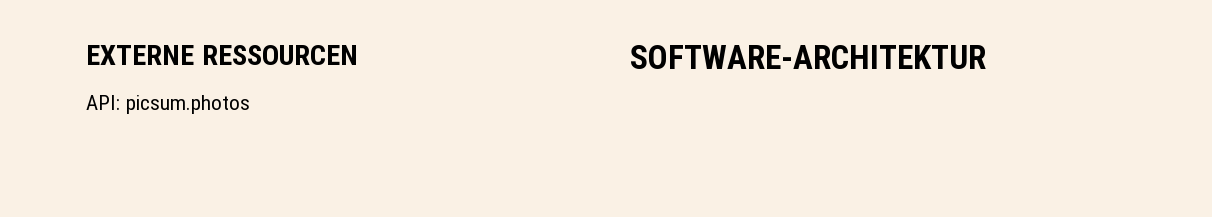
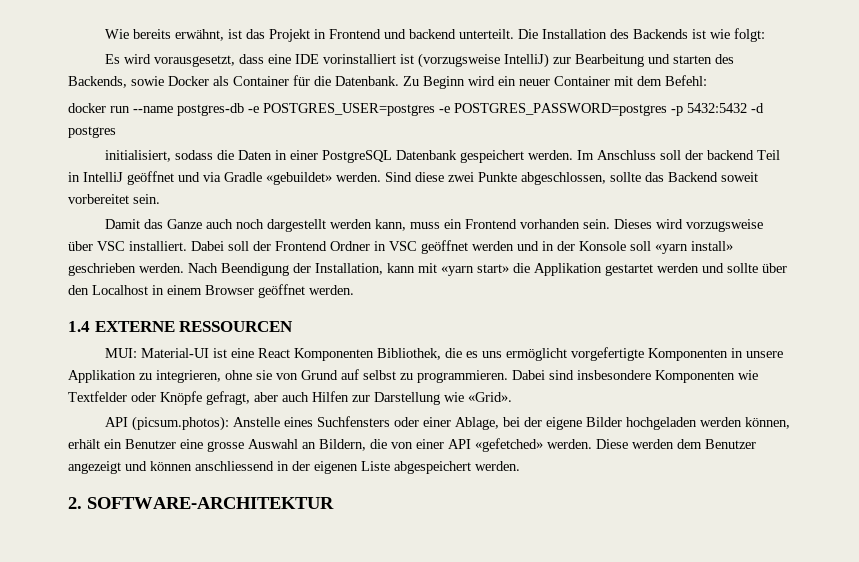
- EXTERNE RESSOURCEN
- API: picsum.photos
- SOFTWARE-ARCHITEKTUR
+ Wie bereits erwähnt, ist das Projekt in Frontend und backend unterteilt. Die Installation des Backends ist wie folgt:
+ Es wird vorausgesetzt, dass eine IDE vorinstalliert ist (vorzugsweise IntelliJ) zur Bearbeitung und starten des Backends, sowie Docker als Container für die Datenbank. Zu Beginn wird ein neuer Container mit dem Befehl:
+ docker run --name postgres-db -e POSTGRES_USER=postgres -e POSTGRES_PASSWORD=postgres -p 5432:5432 -d postgres
+ initialisiert, sodass die Daten in einer PostgreSQL Datenbank gespeichert werden. Im Anschluss soll der backend Teil in IntelliJ geöffnet und via Gradle «gebuildet» werden. Sind diese zwei Punkte abgeschlossen, sollte das Backend soweit vorbereitet sein.
+ Damit das Ganze auch noch dargestellt werden kann, muss ein Frontend vorhanden sein. Dieses wird vorzugsweise über VSC installiert. Dabei soll der Frontend Ordner in VSC geöffnet werden und in der Konsole soll «yarn install» geschrieben werden. Nach Beendigung der Installation, kann mit «yarn start» die Applikation gestartet werden und sollte über den Localhost in einem Browser geöffnet werden.
+ 1.4 EXTERNE RESSOURCEN
+ MUI: Material-UI ist eine React Komponenten Bibliothek, die es uns ermöglicht vorgefertigte Komponenten in unsere Applikation zu integrieren, ohne sie von Grund auf selbst zu programmieren. Dabei sind insbesondere Komponenten wie Textfelder oder Knöpfe gefragt, aber auch Hilfen zur Darstellung wie «Grid».
+ API (picsum.photos): Anstelle eines Suchfensters oder einer Ablage, bei der eigene Bilder hochgeladen werden können, erhält ein Benutzer eine grosse Auswahl an Bildern, die von einer API «gefetched» werden. Diese werden dem Benutzer angezeigt und können anschliessend in der eigenen Liste abgespeichert werden.
+ 2. SOFTWARE-ARCHITEKTUR

